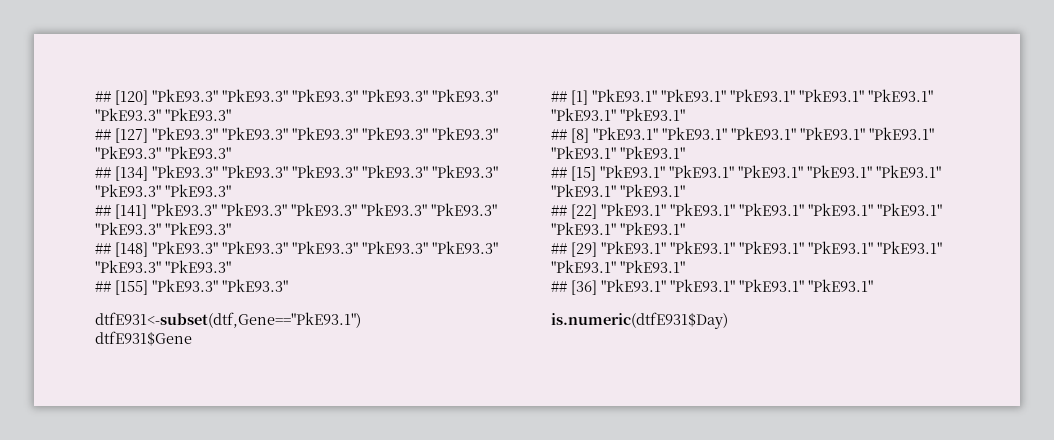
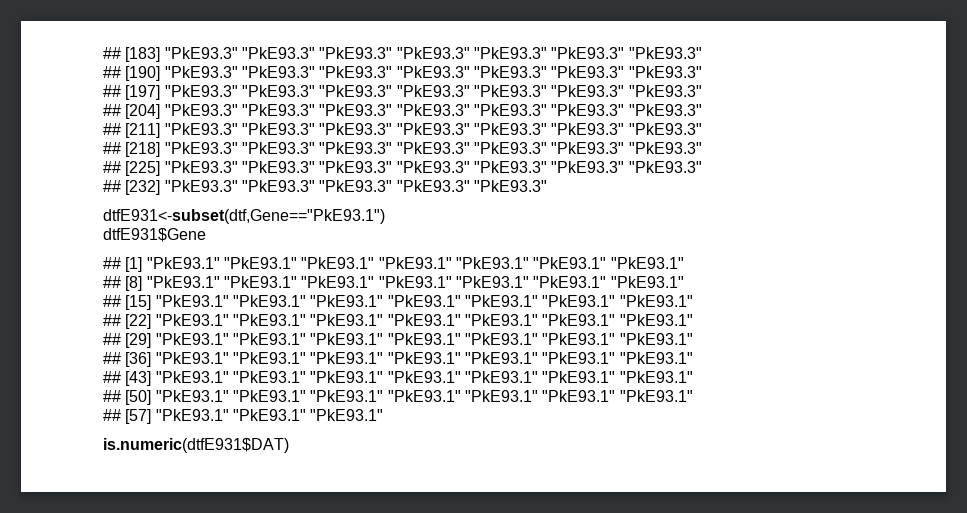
- ## [120] "PkE93.3" "PkE93.3" "PkE93.3" "PkE93.3" "PkE93.3" "PkE93.3" "PkE93.3"
- ## [127] "PkE93.3" "PkE93.3" "PkE93.3" "PkE93.3" "PkE93.3" "PkE93.3" "PkE93.3"
- ## [134] "PkE93.3" "PkE93.3" "PkE93.3" "PkE93.3" "PkE93.3" "PkE93.3" "PkE93.3"
- ## [141] "PkE93.3" "PkE93.3" "PkE93.3" "PkE93.3" "PkE93.3" "PkE93.3" "PkE93.3"
- ## [148] "PkE93.3" "PkE93.3" "PkE93.3" "PkE93.3" "PkE93.3" "PkE93.3" "PkE93.3"
- ## [155] "PkE93.3" "PkE93.3"
+ ## [183] "PkE93.3" "PkE93.3" "PkE93.3" "PkE93.3" "PkE93.3" "PkE93.3" "PkE93.3"
+ ## [190] "PkE93.3" "PkE93.3" "PkE93.3" "PkE93.3" "PkE93.3" "PkE93.3" "PkE93.3"
+ ## [197] "PkE93.3" "PkE93.3" "PkE93.3" "PkE93.3" "PkE93.3" "PkE93.3" "PkE93.3"
+ ## [204] "PkE93.3" "PkE93.3" "PkE93.3" "PkE93.3" "PkE93.3" "PkE93.3" "PkE93.3"
+ ## [211] "PkE93.3" "PkE93.3" "PkE93.3" "PkE93.3" "PkE93.3" "PkE93.3" "PkE93.3"
+ ## [218] "PkE93.3" "PkE93.3" "PkE93.3" "PkE93.3" "PkE93.3" "PkE93.3" "PkE93.3"
+ ## [225] "PkE93.3" "PkE93.3" "PkE93.3" "PkE93.3" "PkE93.3" "PkE93.3" "PkE93.3"
+ ## [232] "PkE93.3" "PkE93.3" "PkE93.3" "PkE93.3" "PkE93.3"
- ## [36] "PkE93.1" "PkE93.1" "PkE93.1" "PkE93.1"
- is.numeric(dtfE931$Day)
+ ## [36] "PkE93.1" "PkE93.1" "PkE93.1" "PkE93.1" "PkE93.1" "PkE93.1" "PkE93.1"
+ ## [43] "PkE93.1" "PkE93.1" "PkE93.1" "PkE93.1" "PkE93.1" "PkE93.1" "PkE93.1"
+ ## [50] "PkE93.1" "PkE93.1" "PkE93.1" "PkE93.1" "PkE93.1" "PkE93.1" "PkE93.1"
+ ## [57] "PkE93.1" "PkE93.1" "PkE93.1"
+ is.numeric(dtfE931$DAT)

